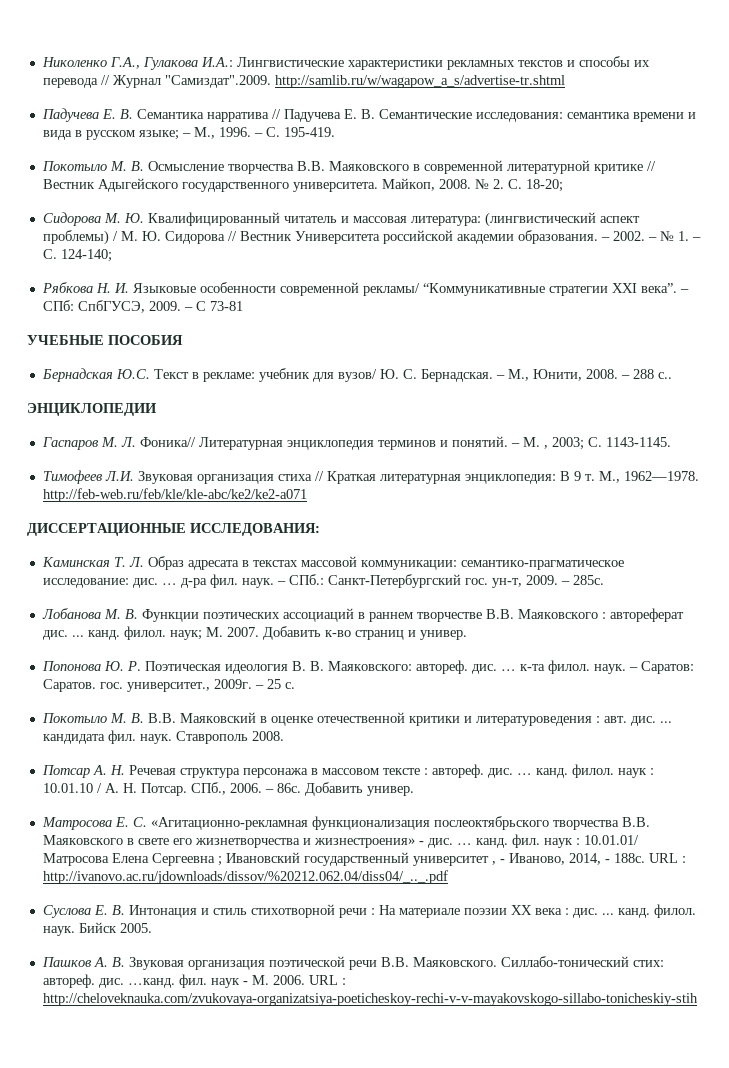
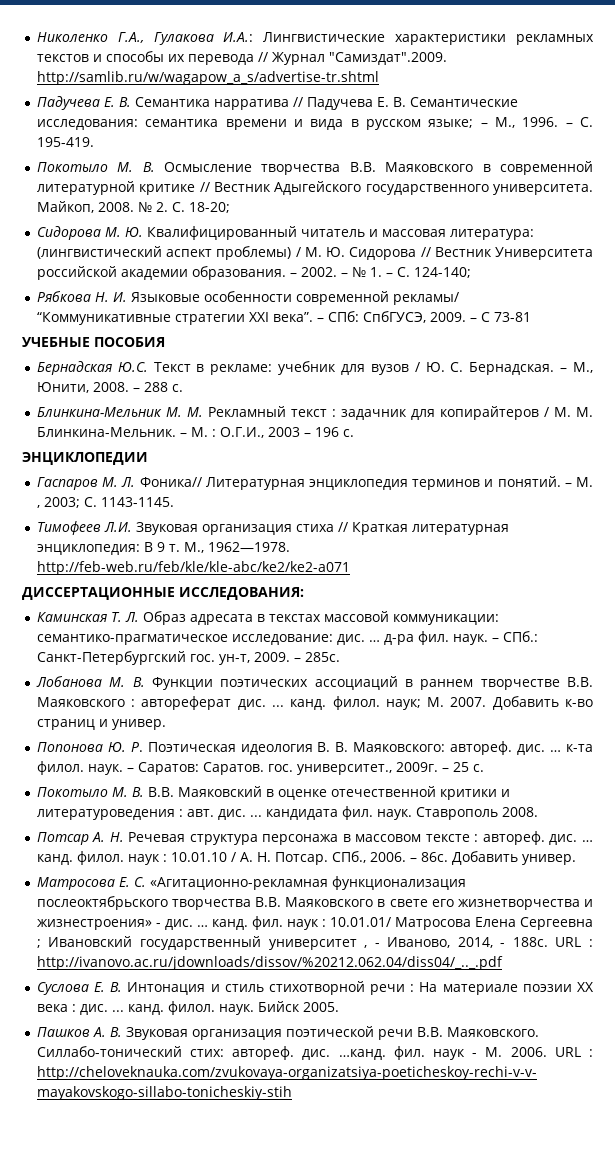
- Бернадская Ю.С. Текст в рекламе: учебник для вузов/ Ю. С. Бернадская.
+ Бернадская Ю.С. Текст в рекламе: учебник для вузов / Ю. С. Бернадская.
- – 288 с..
+ – 288 с.
+ Блинкина-Мельник М. М. Рекламный текст : задачник для копирайтеров / М. М. Блинкина-Мельник. – М. : О.Г.И., 2003 – 196 с.

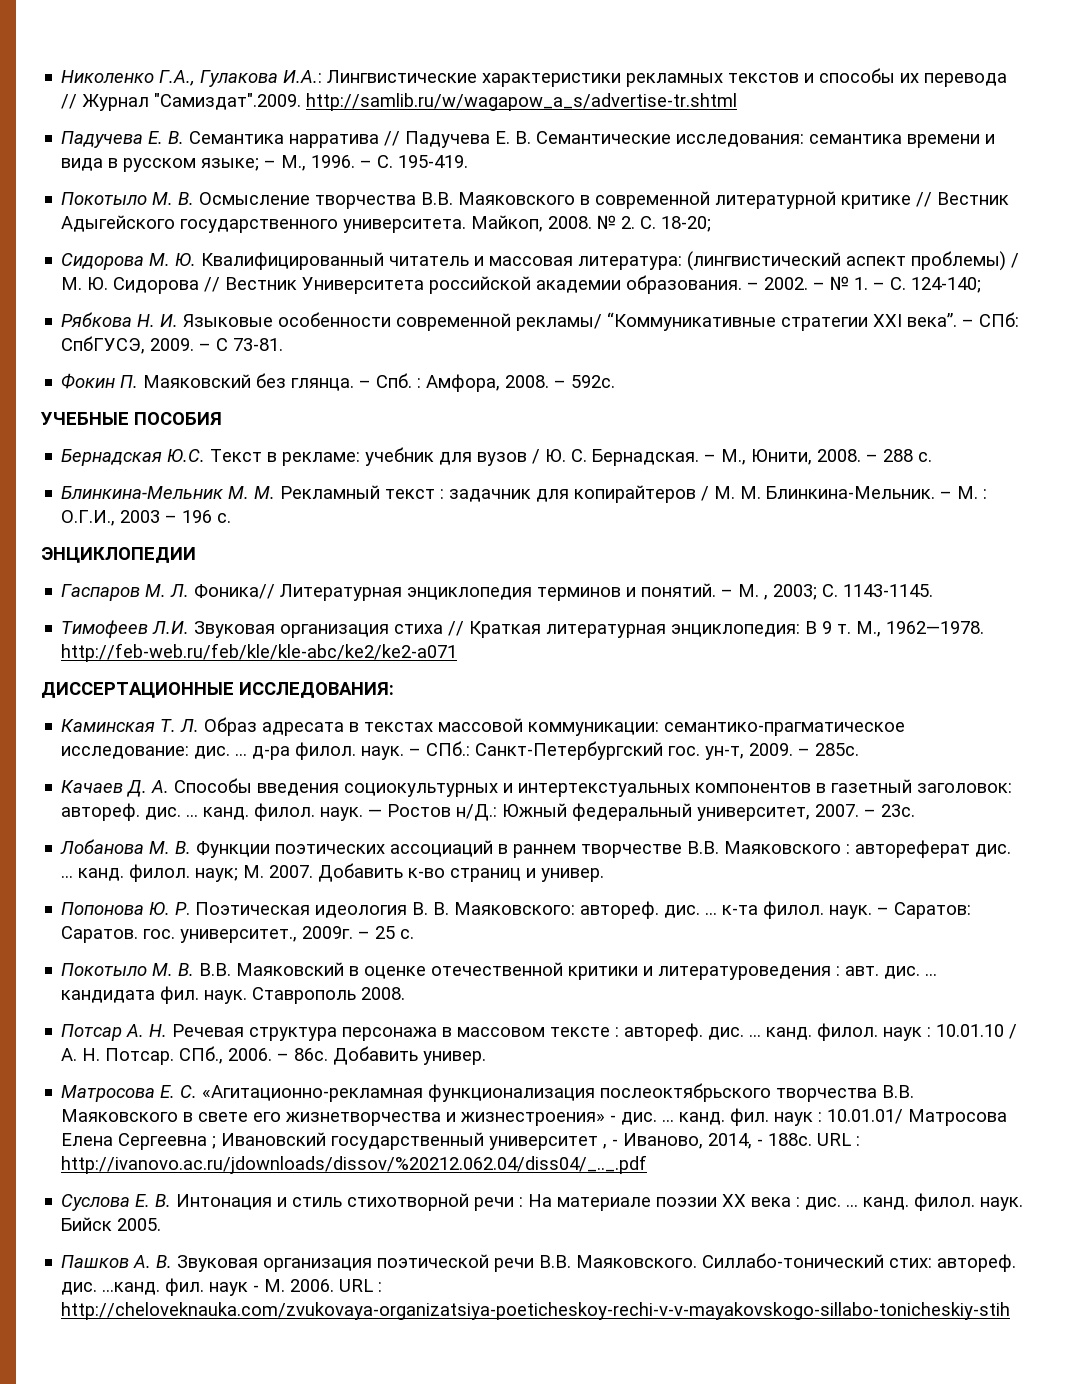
- – С 73-81
+ – С 73-81.
+ Фокин П. Маяковский без глянца. – Спб. : Амфора, 2008. – 592с.
- … д-ра фил. наук.
+ … д-ра филол. наук.
+ Качаев Д. А. Способы введения социокультурных и интертекстуальных компонентов в газетный заголовок: автореф. дис. … канд. филол. наук. ― Ростов н/Д.: Южный федеральный университет, 2007. – 23с.

